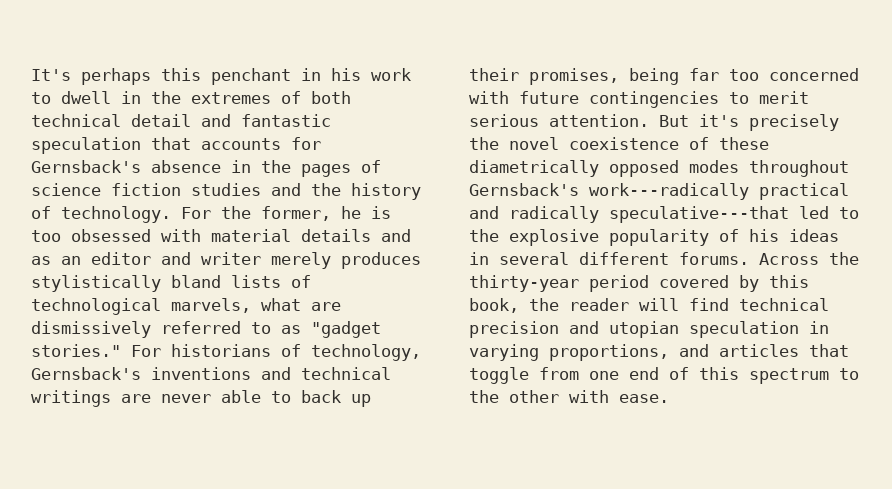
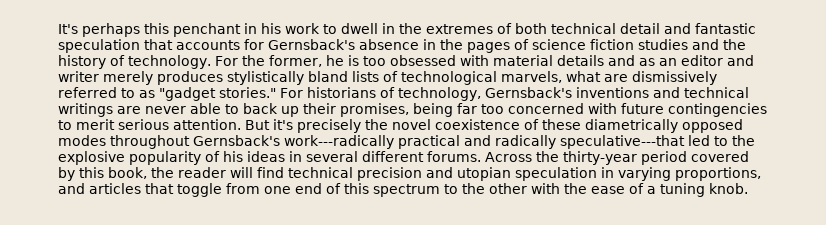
- Across the thirty-year period covered by this book, the reader will find technical precision and utopian speculation in varying proportions, and articles that toggle from one end of this spectrum to the other with ease.
+ Across the thirty-year period covered by this book, the reader will find technical precision and utopian speculation in varying proportions, and articles that toggle from one end of this spectrum to the other with the ease of a tuning knob.

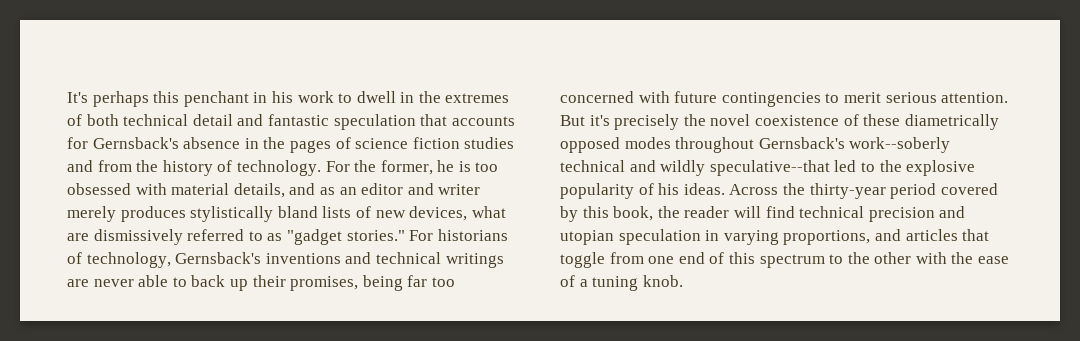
- It's perhaps this penchant in his work to dwell in the extremes of both technical detail and fantastic speculation that accounts for Gernsback's absence in the pages of science fiction studies and the history of technology.
+ It's perhaps this penchant in his work to dwell in the extremes of both technical detail and fantastic speculation that accounts for Gernsback's absence in the pages of science fiction studies and from the history of technology.
- For the former, he is too obsessed with material details and as an editor and writer merely produces stylistically bland lists of technological marvels, what are dismissively referred to as "gadget stories."
+ For the former, he is too obsessed with material details, and as an editor and writer merely produces stylistically bland lists of new devices, what are dismissively referred to as "gadget stories."
- But it's precisely the novel coexistence of these diametrically opposed modes throughout Gernsback's work---radically practical and radically speculative---that led to the explosive popularity of his ideas in several different forums.
+ But it's precisely the novel coexistence of these diametrically opposed modes throughout Gernsback's work--soberly technical and wildly speculative--that led to the explosive popularity of his ideas.

